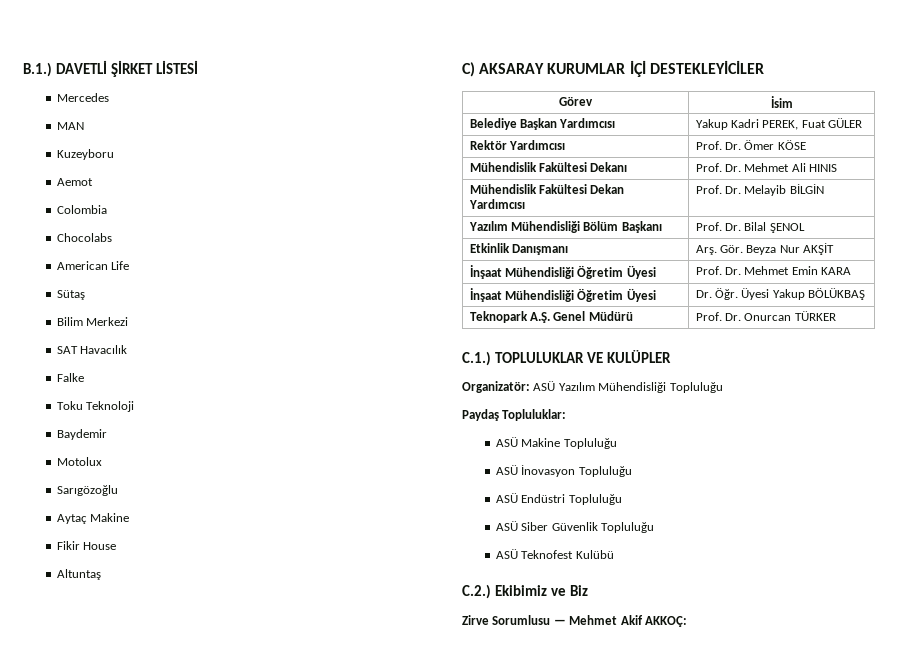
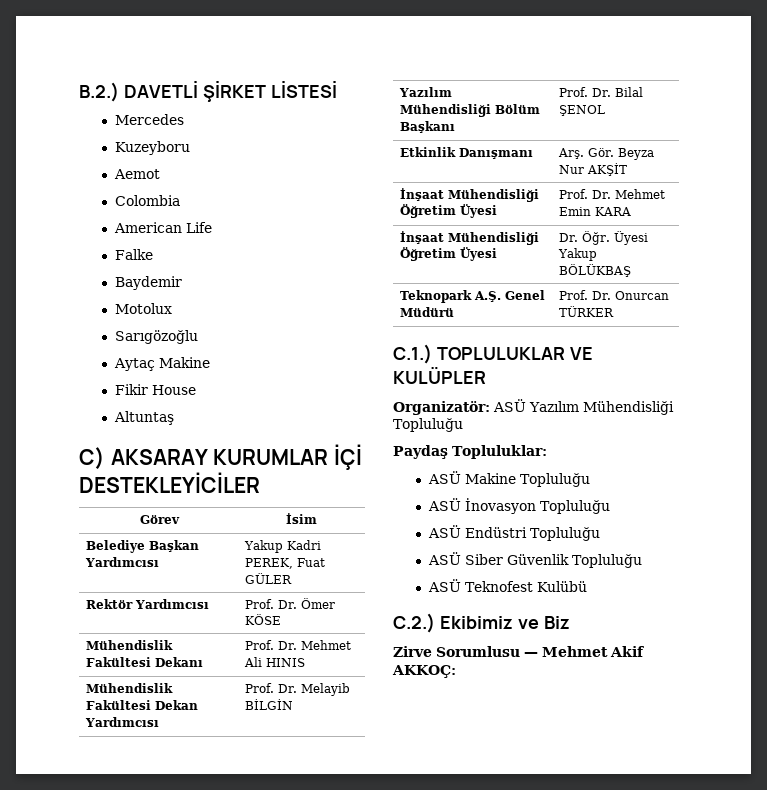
- B.1.) DAVETLİ ŞİRKET LİSTESİ
+ B.2.) DAVETLİ ŞİRKET LİSTESİ
- MAN
- Chocolabs
- Sütaş
- Bilim Merkezi
- SAT Havacılık
- Toku Teknoloji

